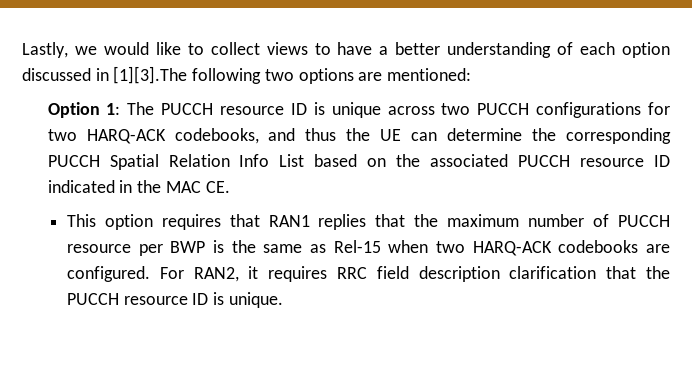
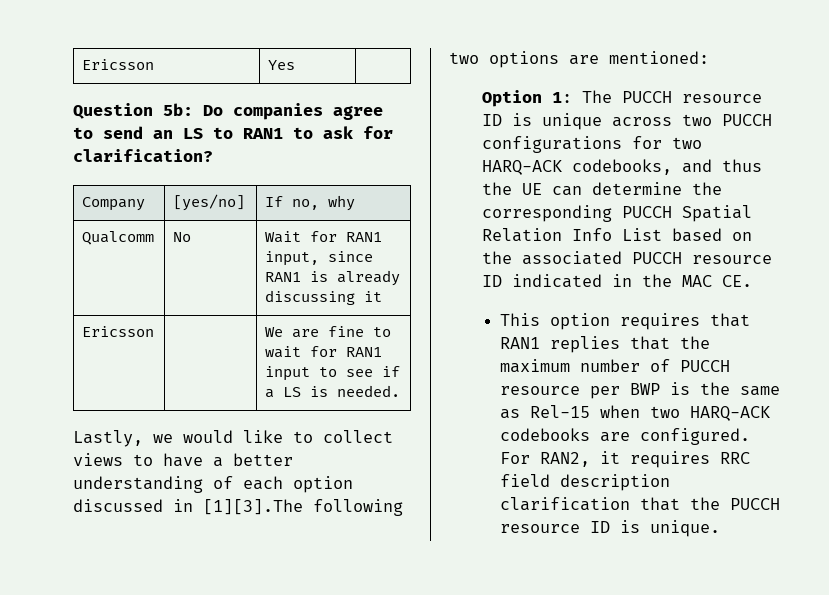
+ Ericsson | Yes |
+ Question 5b: Do companies agree to send an LS to RAN1 to ask for clarification?
+ Company | [yes/no] | If no, why
+ Qualcomm | No | Wait for RAN1 input, since RAN1 is already discussing it
+ Ericsson | | We are fine to wait for RAN1 input to see if a LS is needed.

